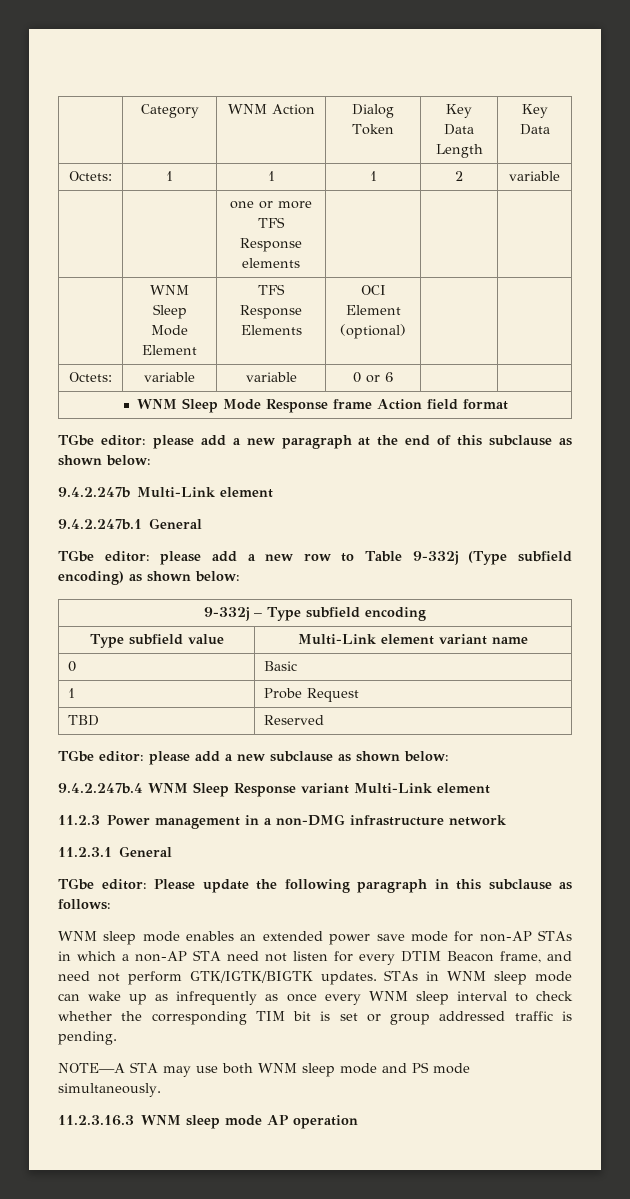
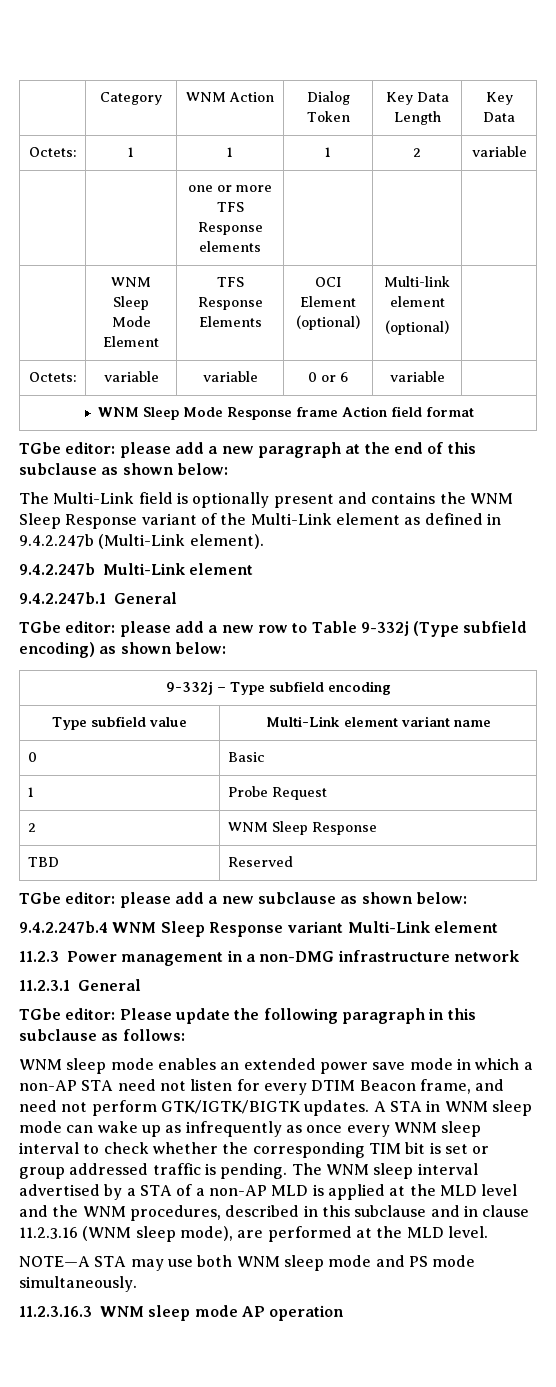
- | WNM Sleep Mode Element | TFS Response Elements | OCI Element (optional) | |
+ | WNM Sleep Mode Element | TFS Response Elements | OCI Element (optional) | Multi-link element
+ (optional) |
- Octets: | variable | variable | 0 or 6 | |
+ Octets: | variable | variable | 0 or 6 | variable |
+ The Multi-Link field is optionally present and contains the WNM Sleep Response variant of the Multi-Link element as defined in 9.4.2.247b (Multi-Link element).
+ 2 | WNM Sleep Response
- WNM sleep mode enables an extended power save mode for non-AP STAs in which a non-AP STA need not listen for every DTIM Beacon frame, and need not perform GTK/IGTK/BIGTK updates.
+ WNM sleep mode enables an extended power save mode in which a non-AP STA need not listen for every DTIM Beacon frame, and need not perform GTK/IGTK/BIGTK updates.
- STAs in WNM sleep mode can wake up as infrequently as once every WNM sleep interval to check whether the corresponding TIM bit is set or group addressed traffic is pending.
+ A STA in WNM sleep mode can wake up as infrequently as once every WNM sleep interval to check whether the corresponding TIM bit is set or group addressed traffic is pending. The WNM sleep interval advertised by a STA of a non-AP MLD is applied at the MLD level and the WNM procedures, described in this subclause and in clause 11.2.3.16 (WNM sleep mode), are performed at the MLD level.

